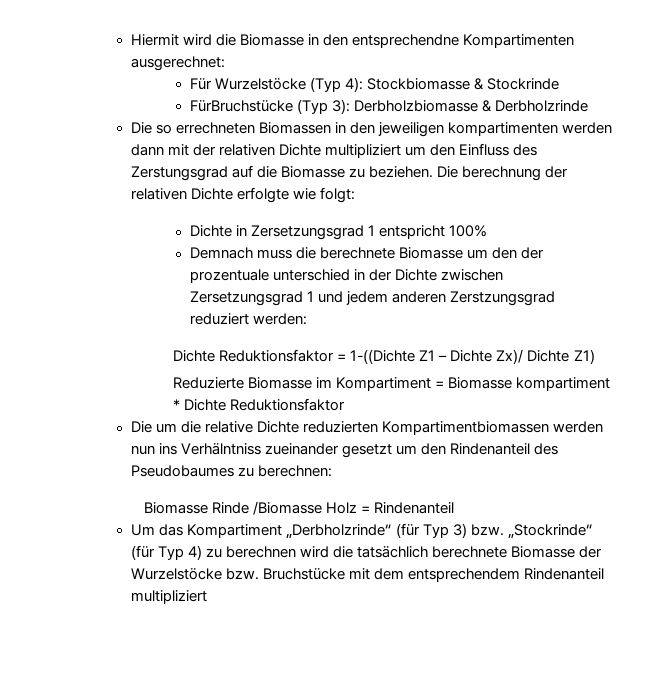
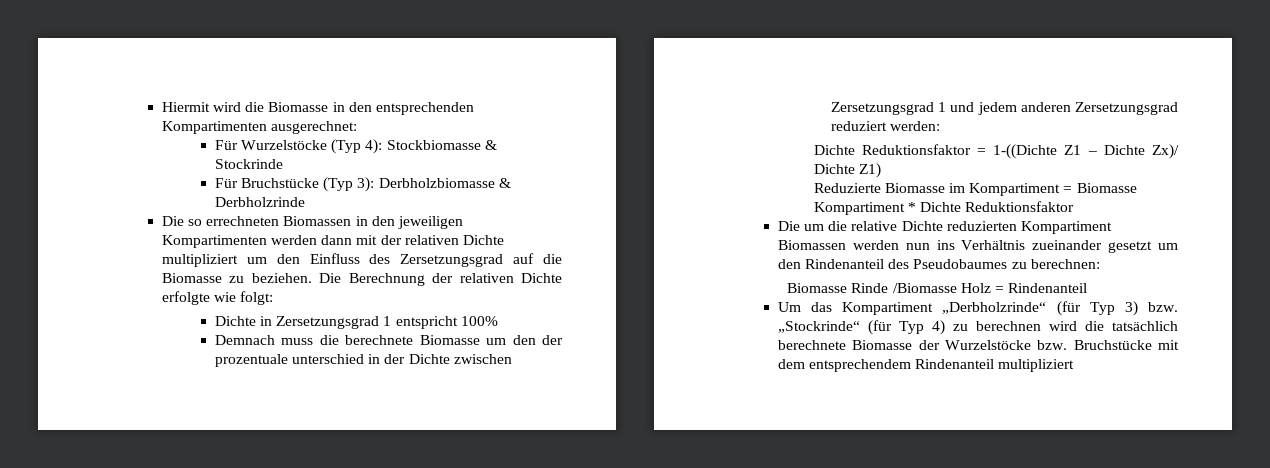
- Hiermit wird die Biomasse in den entsprechendne Kompartimenten ausgerechnet:
+ Hiermit wird die Biomasse in den entsprechenden Kompartimenten ausgerechnet:
- FürBruchstücke (Typ 3): Derbholzbiomasse & Derbholzrinde
+ Für Bruchstücke (Typ 3): Derbholzbiomasse & Derbholzrinde
- Die so errechneten Biomassen in den jeweiligen kompartimenten werden dann mit der relativen Dichte multipliziert um den Einfluss des Zerstungsgrad auf die Biomasse zu beziehen.
+ Die so errechneten Biomassen in den jeweiligen Kompartimenten werden dann mit der relativen Dichte multipliziert um den Einfluss des Zersetzungsgrad auf die Biomasse zu beziehen.
- Die berechnung der relativen Dichte erfolgte wie folgt:
+ Die Berechnung der relativen Dichte erfolgte wie folgt:
- Demnach muss die berechnete Biomasse um den der prozentuale unterschied in der Dichte zwischen Zersetzungsgrad 1 und jedem anderen Zerstzungsgrad reduziert werden:
+ Demnach muss die berechnete Biomasse um den der prozentuale unterschied in der Dichte zwischen Zersetzungsgrad 1 und jedem anderen Zersetzungsgrad reduziert werden:
- Reduzierte Biomasse im Kompartiment = Biomasse kompartiment * Dichte Reduktionsfaktor
+ Reduzierte Biomasse im Kompartiment = Biomasse Kompartiment * Dichte Reduktionsfaktor
- Die um die relative Dichte reduzierten Kompartimentbiomassen werden nun ins Verhälntniss zueinander gesetzt um den Rindenanteil des Pseudobaumes zu berechnen:
+ Die um die relative Dichte reduzierten Kompartiment Biomassen werden nun ins Verhältnis zueinander gesetzt um den Rindenanteil des Pseudobaumes zu berechnen:

